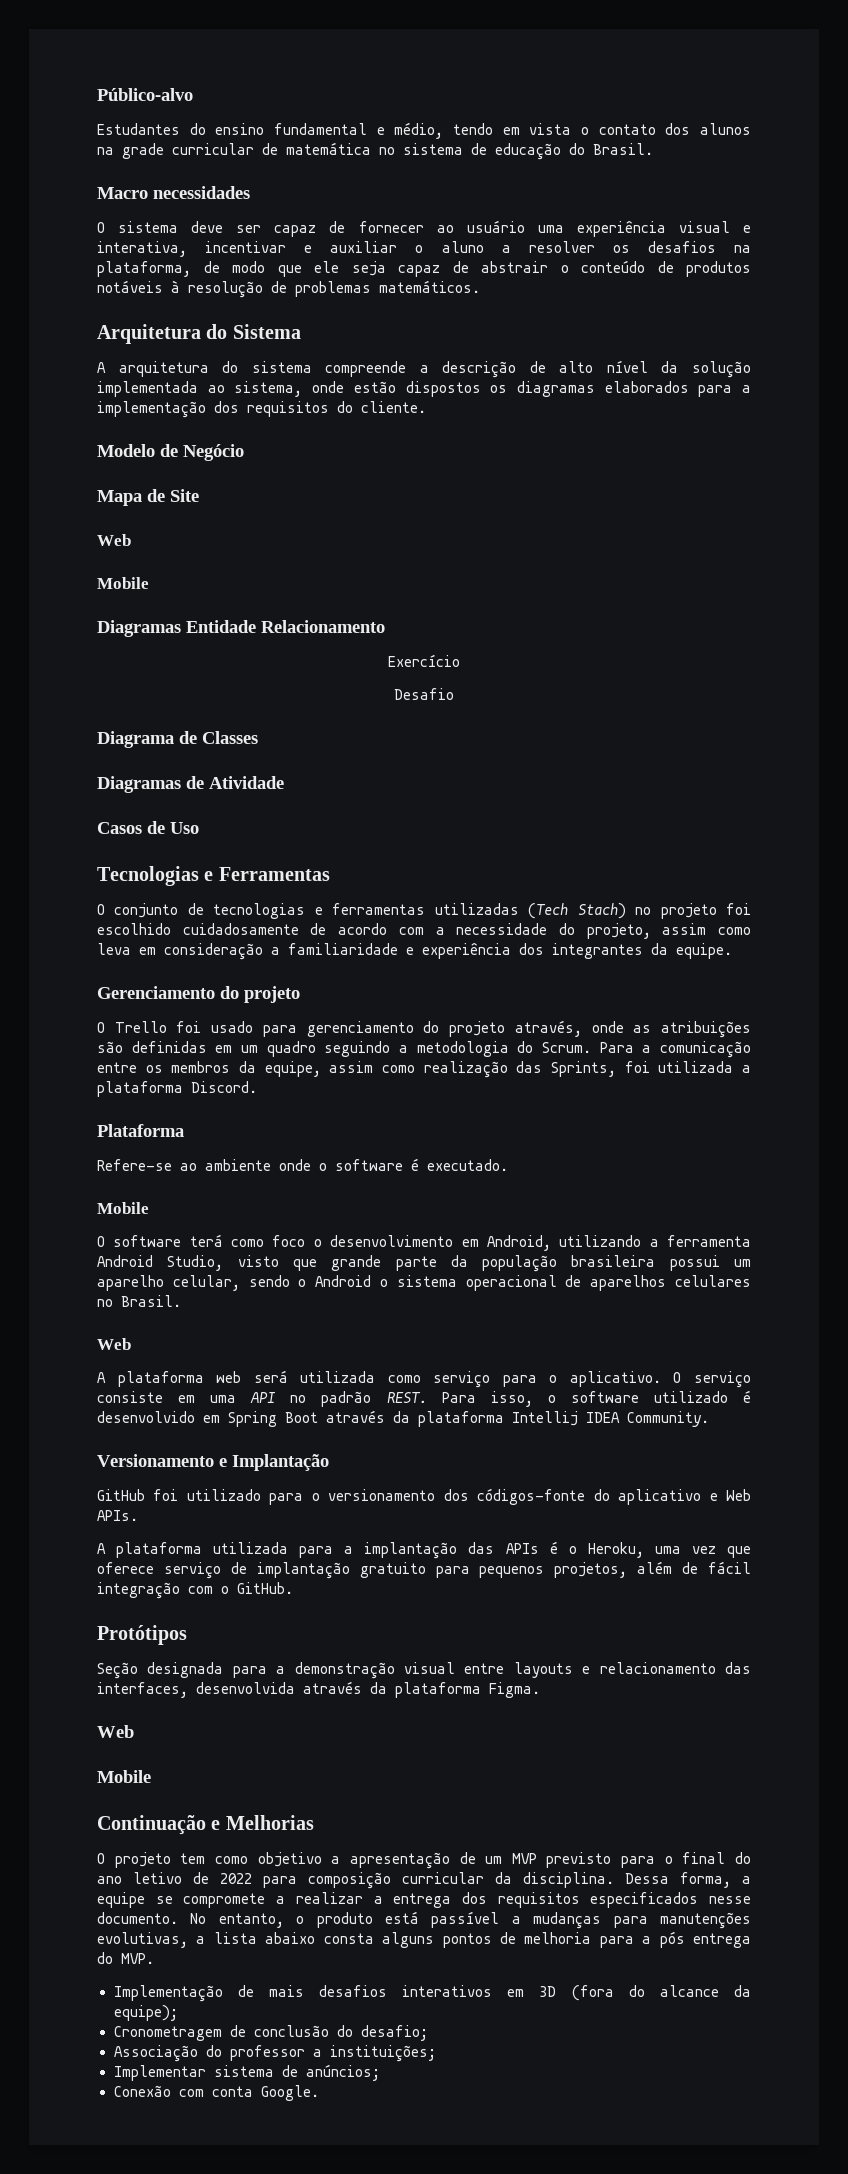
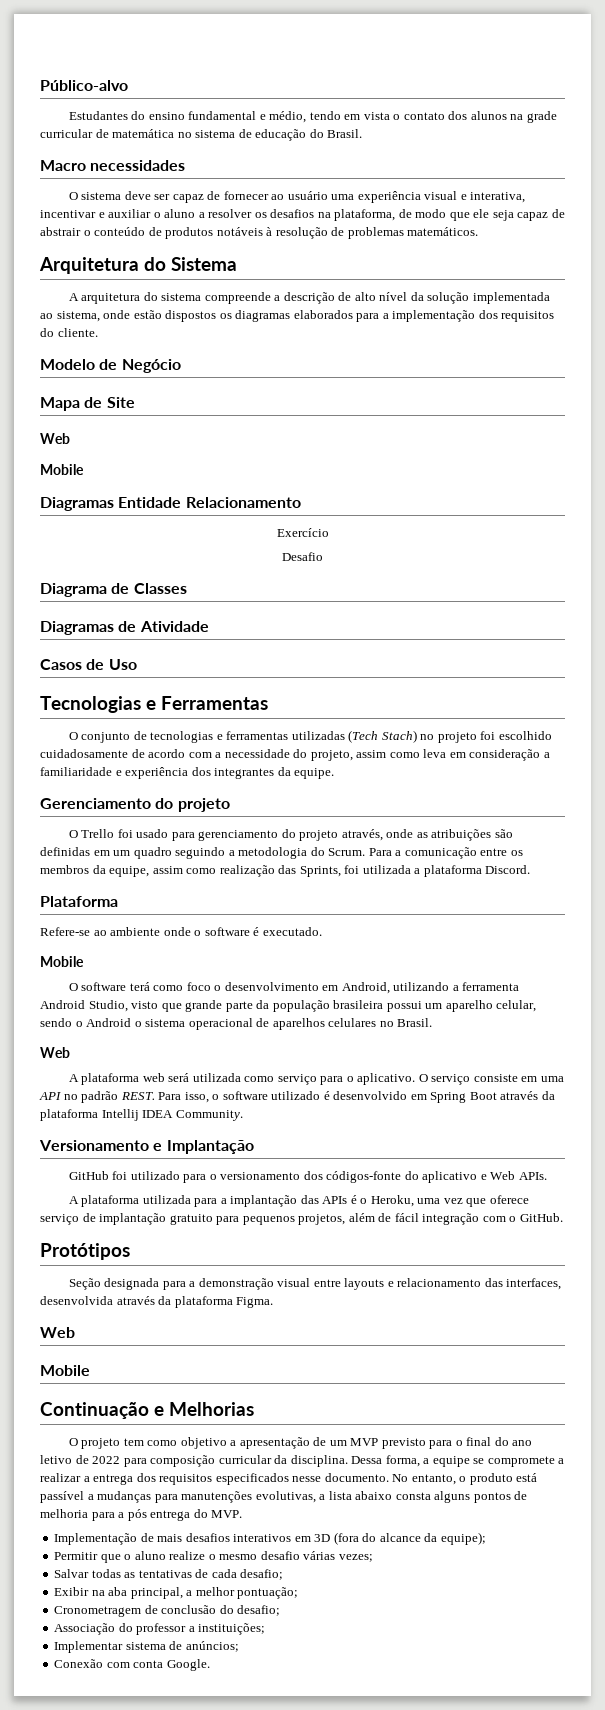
+ Permitir que o aluno realize o mesmo desafio várias vezes;
+ Salvar todas as tentativas de cada desafio;
+ Exibir na aba principal, a melhor pontuação;

